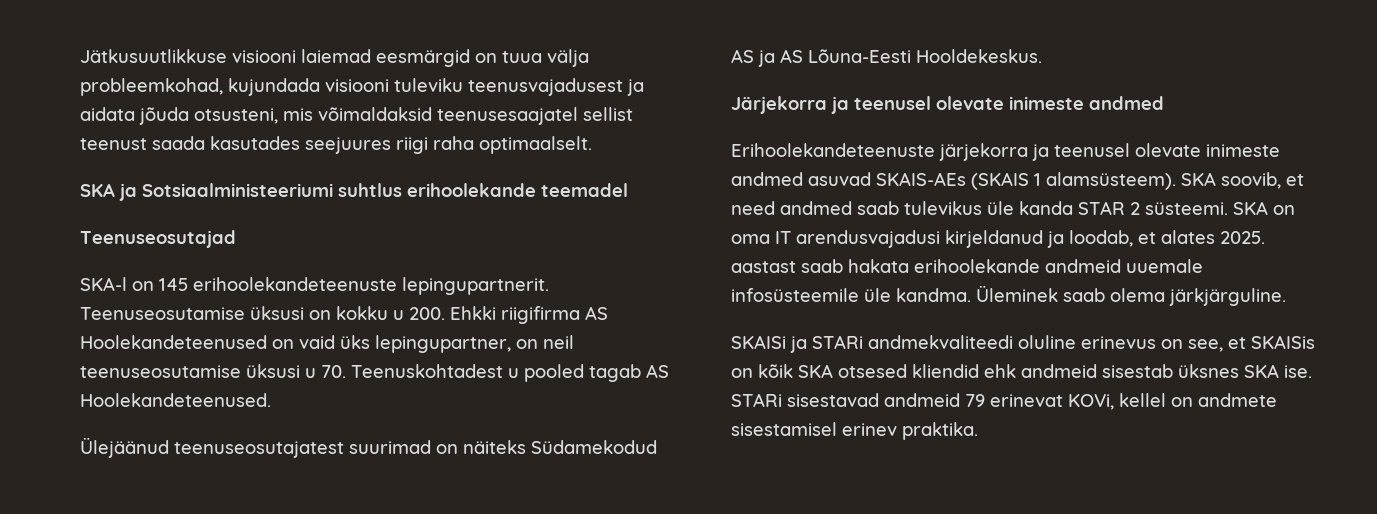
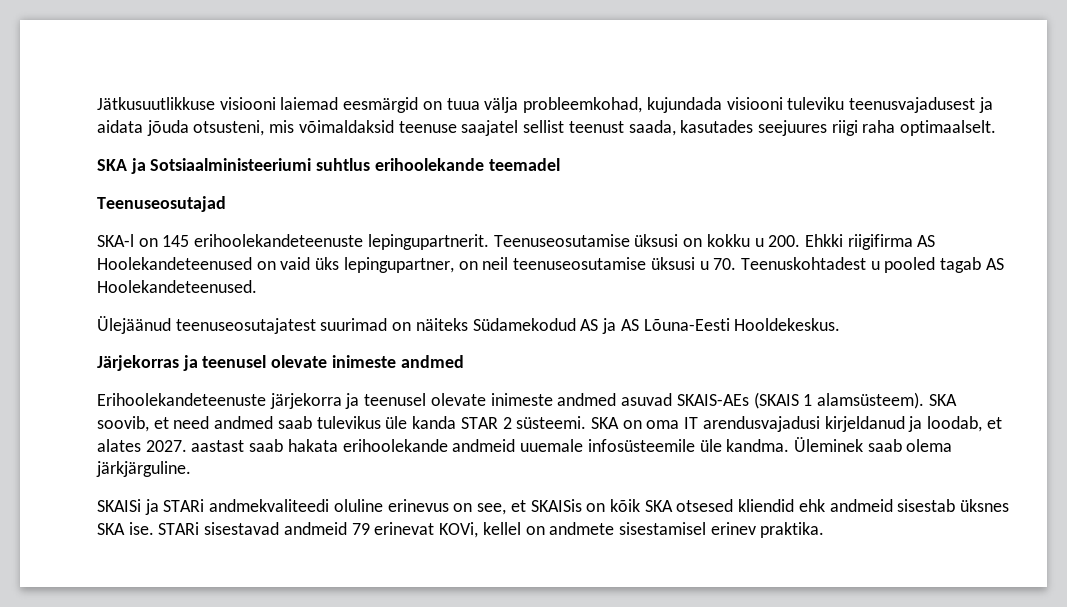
- Jätkusuutlikkuse visiooni laiemad eesmärgid on tuua välja probleemkohad, kujundada visiooni tuleviku teenusvajadusest ja aidata jõuda otsusteni, mis võimaldaksid teenusesaajatel sellist teenust saada kasutades seejuures riigi raha optimaalselt.
+ Jätkusuutlikkuse visiooni laiemad eesmärgid on tuua välja probleemkohad, kujundada visiooni tuleviku teenusvajadusest ja aidata jõuda otsusteni, mis võimaldaksid teenuse saajatel sellist teenust saada, kasutades seejuures riigi raha optimaalselt.
- Järjekorra ja teenusel olevate inimeste andmed
+ Järjekorras ja teenusel olevate inimeste andmed
- SKA on oma IT arendusvajadusi kirjeldanud ja loodab, et alates 2025. aastast saab hakata erihoolekande andmeid uuemale infosüsteemile üle kandma.
+ SKA on oma IT arendusvajadusi kirjeldanud ja loodab, et alates 2027. aastast saab hakata erihoolekande andmeid uuemale infosüsteemile üle kandma.

